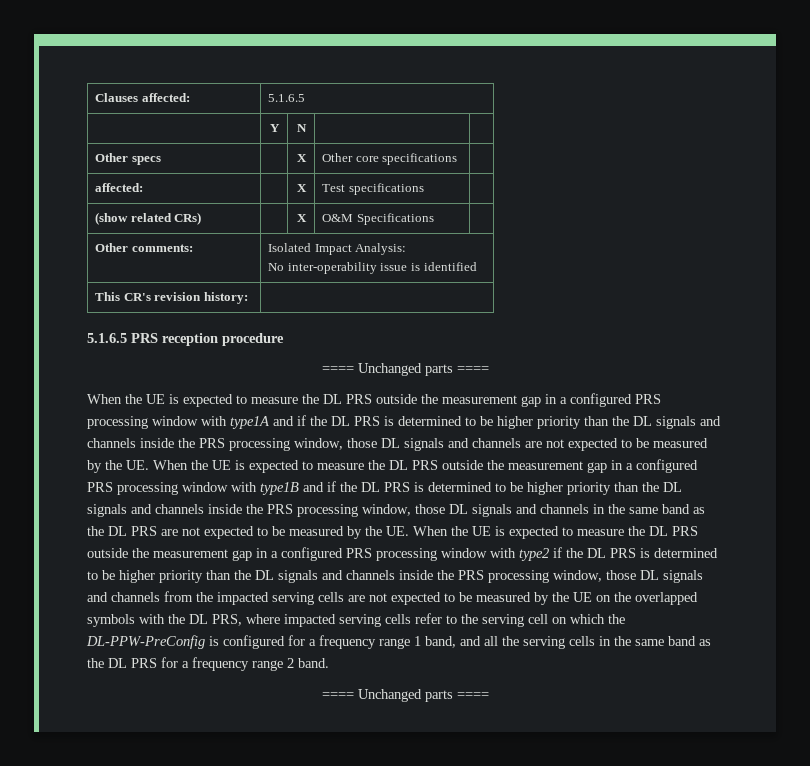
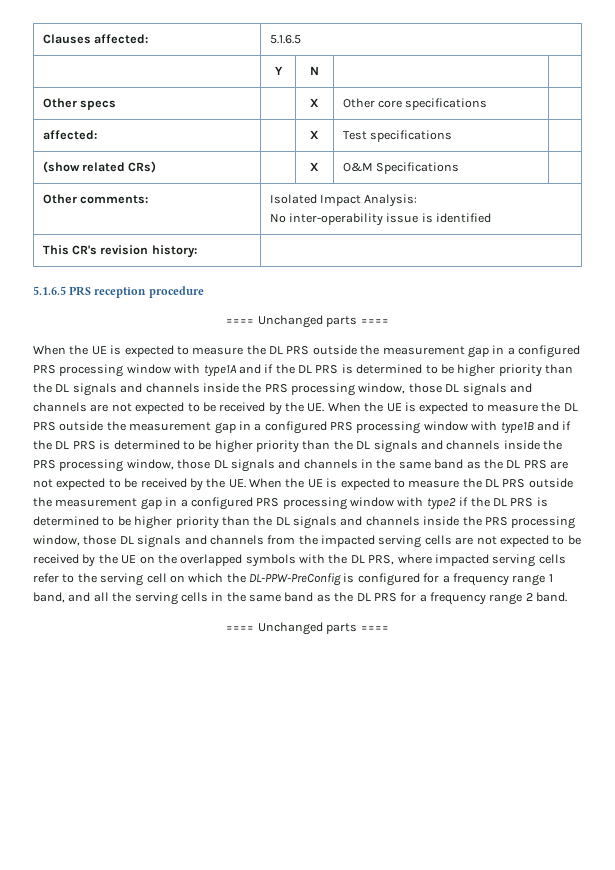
- When the UE is expected to measure the DL PRS outside the measurement gap in a configured PRS processing window with type1A and if the DL PRS is determined to be higher priority than the DL signals and channels inside the PRS processing window, those DL signals and channels are not expected to be measured by the UE. When the UE is expected to measure the DL PRS outside the measurement gap in a configured PRS processing window with type1B and if the DL PRS is determined to be higher priority than the DL signals and channels inside the PRS processing window, those DL signals and channels in the same band as the DL PRS are not expected to be measured by the UE. When the UE is expected to measure the DL PRS outside the measurement gap in a configured PRS processing window with type2 if the DL PRS is determined to be higher priority than the DL signals and channels inside the PRS processing window, those DL signals and channels from the impacted serving cells are not expected to be measured by the UE on the overlapped symbols with the DL PRS, where impacted serving cells refer to the serving cell on which the DL-PPW-PreConfig is configured for a frequency range 1 band, and all the serving cells in the same band as the DL PRS for a frequency range 2 band.
+ When the UE is expected to measure the DL PRS outside the measurement gap in a configured PRS processing window with type1A and if the DL PRS is determined to be higher priority than the DL signals and channels inside the PRS processing window, those DL signals and channels are not expected to be received by the UE. When the UE is expected to measure the DL PRS outside the measurement gap in a configured PRS processing window with type1B and if the DL PRS is determined to be higher priority than the DL signals and channels inside the PRS processing window, those DL signals and channels in the same band as the DL PRS are not expected to be received by the UE. When the UE is expected to measure the DL PRS outside the measurement gap in a configured PRS processing window with type2 if the DL PRS is determined to be higher priority than the DL signals and channels inside the PRS processing window, those DL signals and channels from the impacted serving cells are not expected to be received by the UE on the overlapped symbols with the DL PRS, where impacted serving cells refer to the serving cell on which the DL-PPW-PreConfig is configured for a frequency range 1 band, and all the serving cells in the same band as the DL PRS for a frequency range 2 band.

